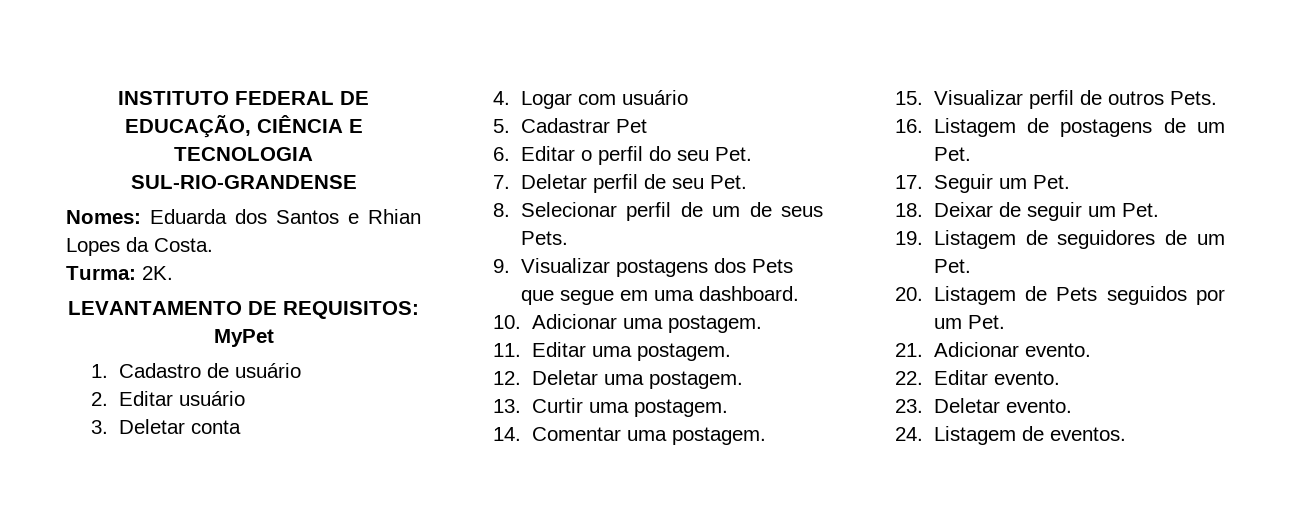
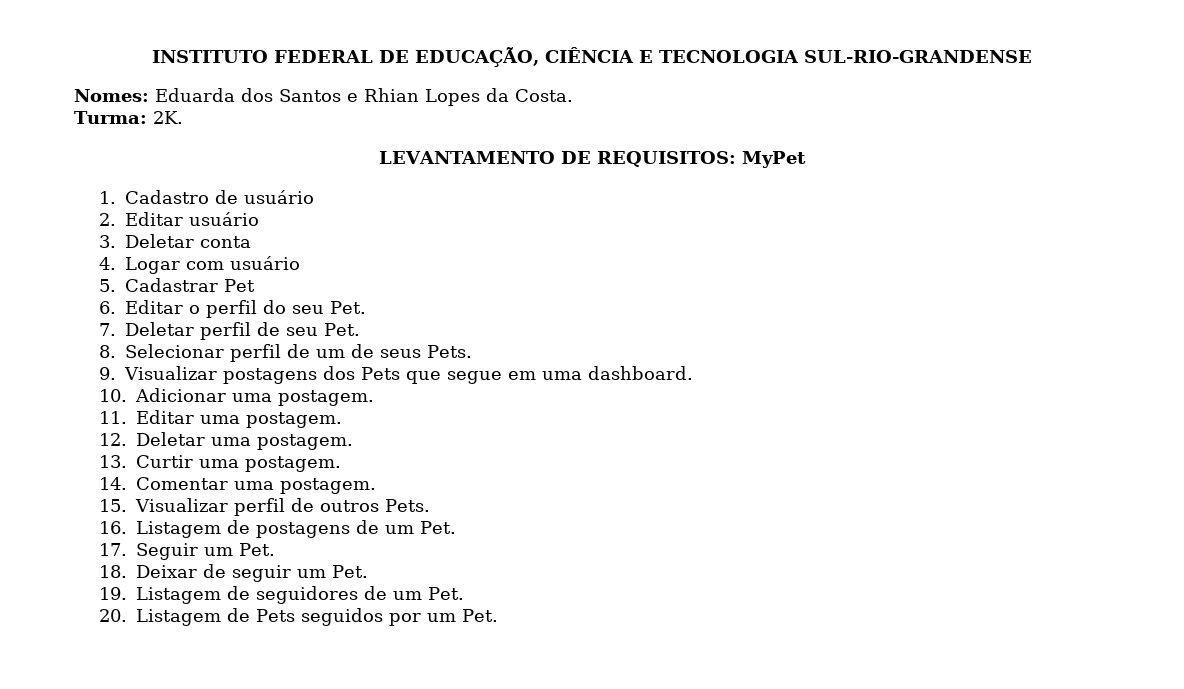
- 21. Adicionar evento.
- 22. Editar evento.
- 23. Deletar evento.
- 24. Listagem de eventos.

